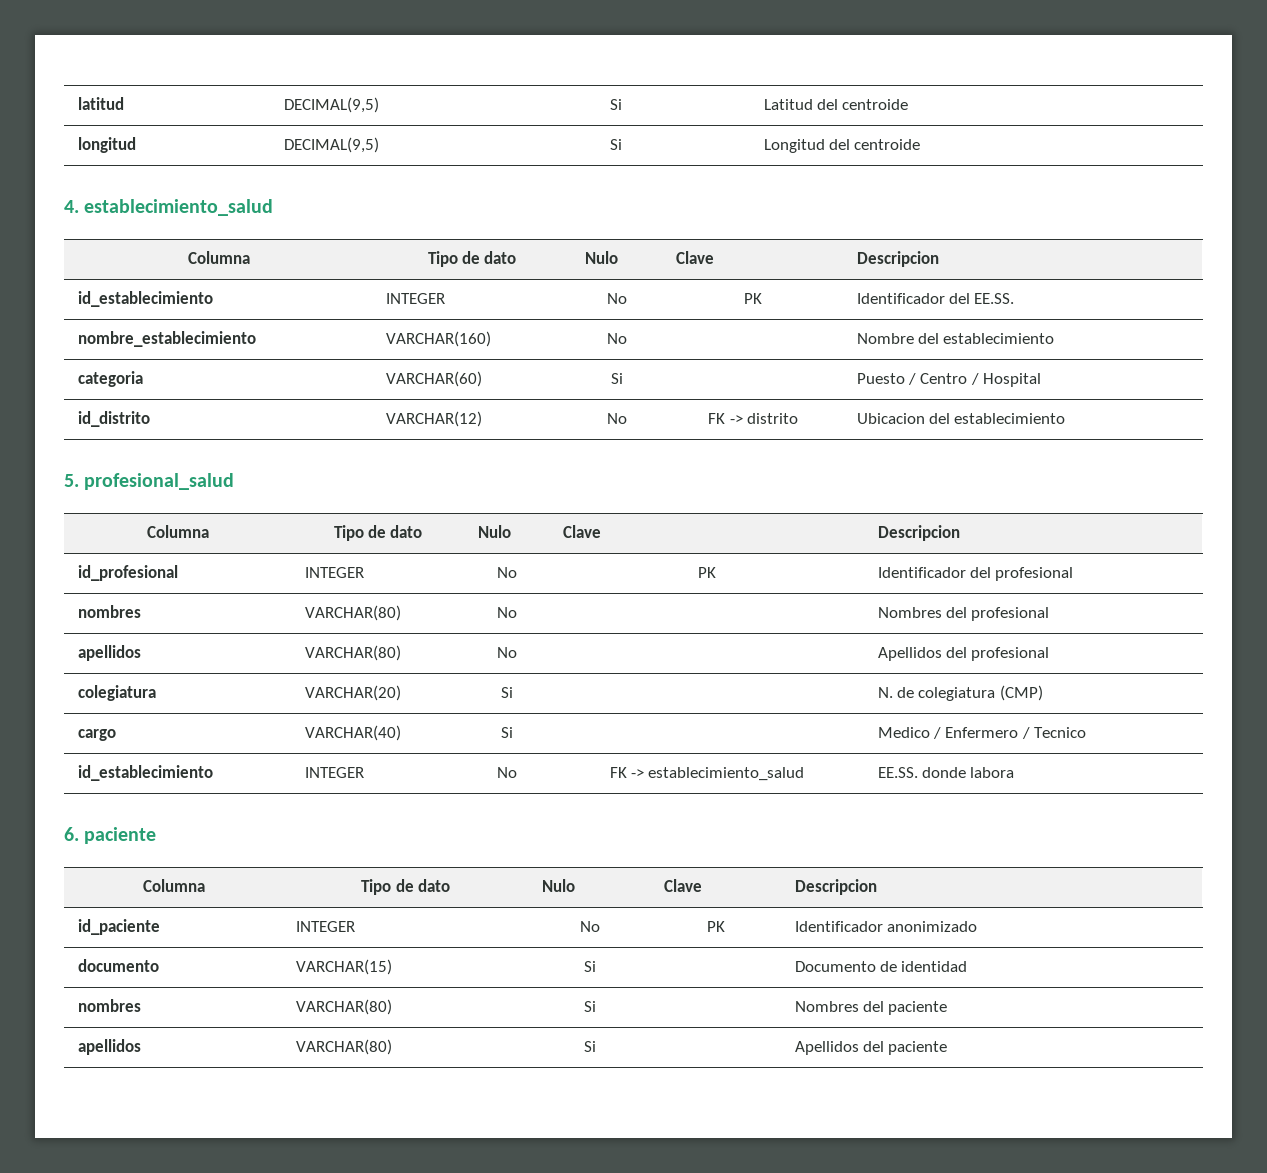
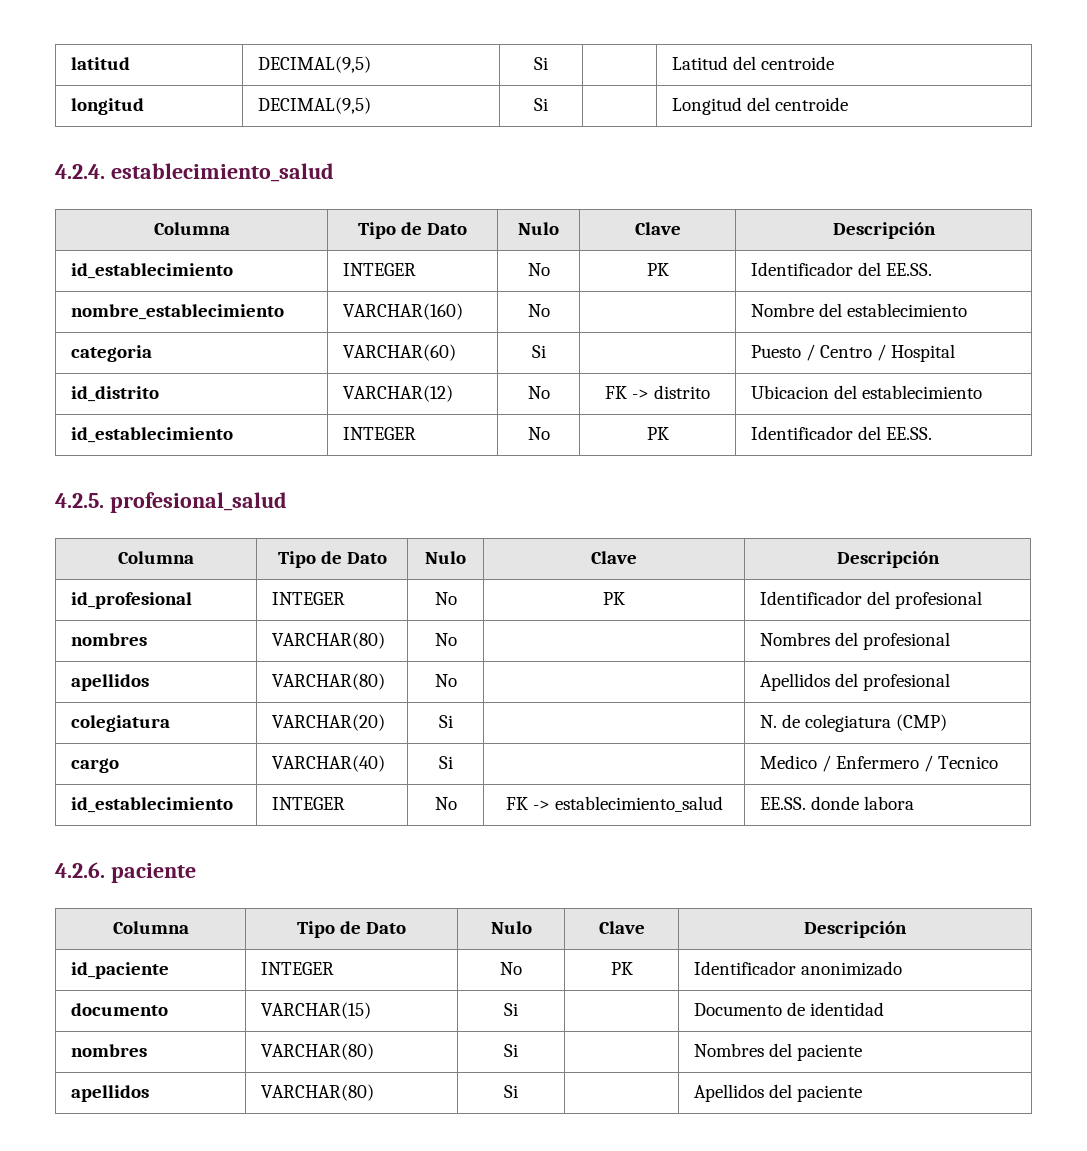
- 4. establecimiento_salud
- Columna | Tipo de dato | Nulo | Clave | Descripcion
+ 4.2.4. establecimiento_salud
+ Columna | Tipo de Dato | Nulo | Clave | Descripción
  id_distrito | VARCHAR(12) | No | FK -> distrito | Ubicacion del establecimiento
- 5. profesional_salud
- Columna | Tipo de dato | Nulo | Clave | Descripcion
+ id_establecimiento | INTEGER | No | PK | Identificador del EE.SS.
+ 4.2.5. profesional_salud
+ Columna | Tipo de Dato | Nulo | Clave | Descripción
- 6. paciente
- Columna | Tipo de dato | Nulo | Clave | Descripcion
+ 4.2.6. paciente
+ Columna | Tipo de Dato | Nulo | Clave | Descripción

